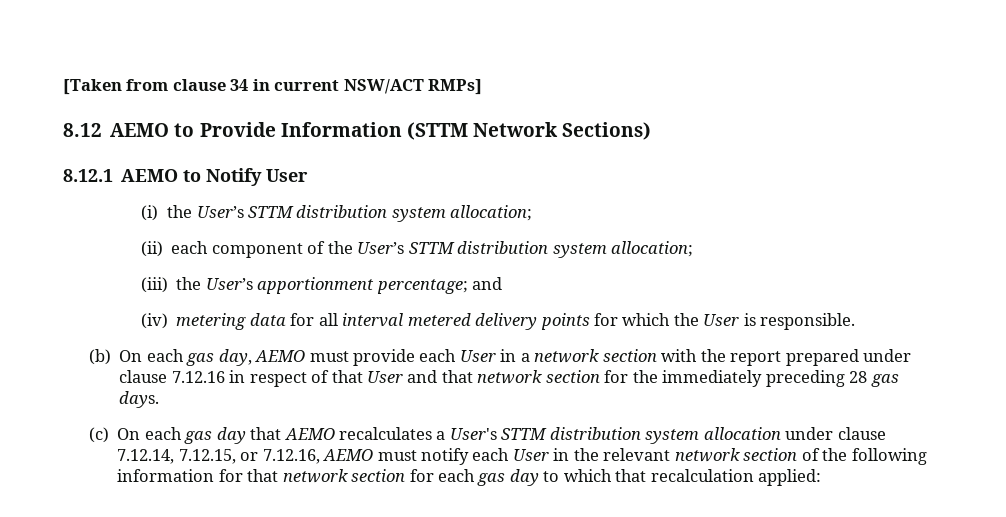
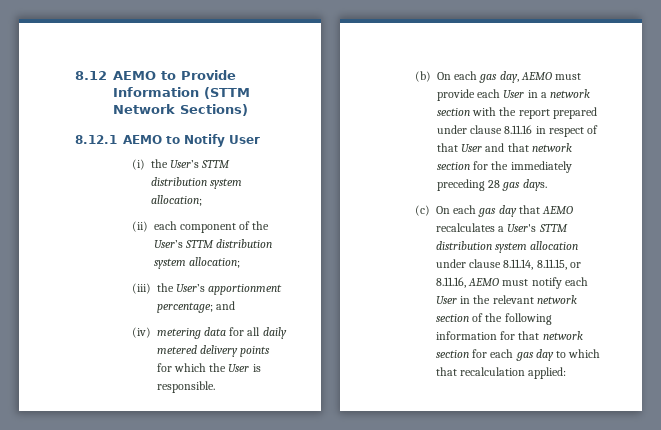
- [Taken from clause 34 in current NSW/ACT RMPs]
- (iv) metering data for all interval metered delivery points for which the User is responsible.
+ (iv) metering data for all daily metered delivery points for which the User is responsible.
- (b) On each gas day, AEMO must provide each User in a network section with the report prepared under clause 7.12.16 in respect of that User and that network section for the immediately preceding 28 gas days.
+ (b) On each gas day, AEMO must provide each User in a network section with the report prepared under clause 8.11.16 in respect of that User and that network section for the immediately preceding 28 gas days.
- (c) On each gas day that AEMO recalculates a User's STTM distribution system allocation under clause 7.12.14, 7.12.15, or 7.12.16, AEMO must notify each User in the relevant network section of the following information for that network section for each gas day to which that recalculation applied:
+ (c) On each gas day that AEMO recalculates a User's STTM distribution system allocation under clause 8.11.14, 8.11.15, or 8.11.16, AEMO must notify each User in the relevant network section of the following information for that network section for each gas day to which that recalculation applied:

